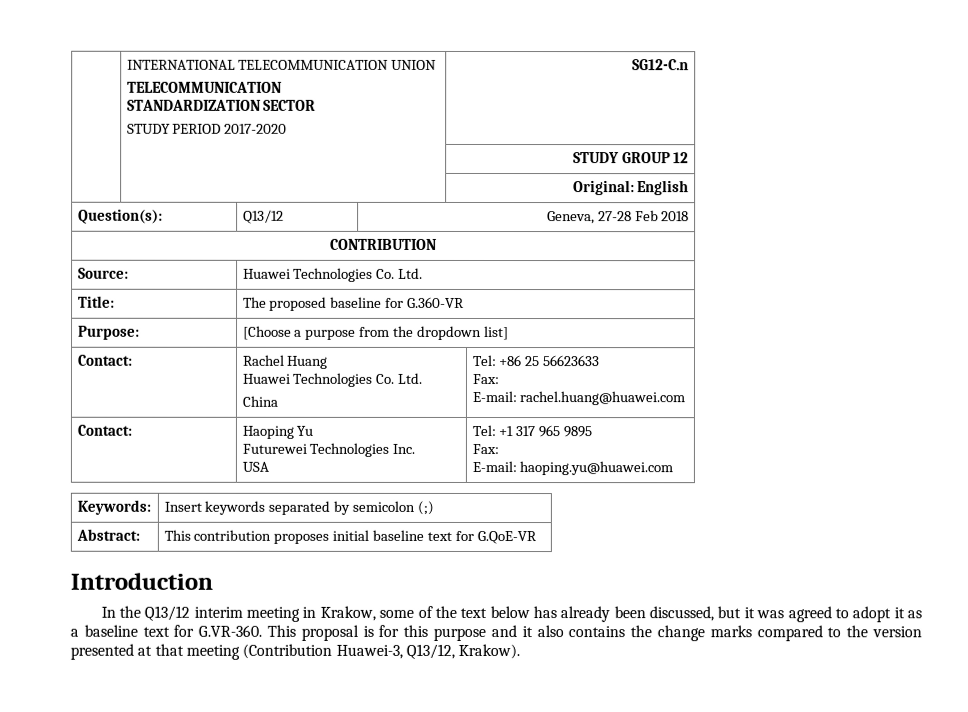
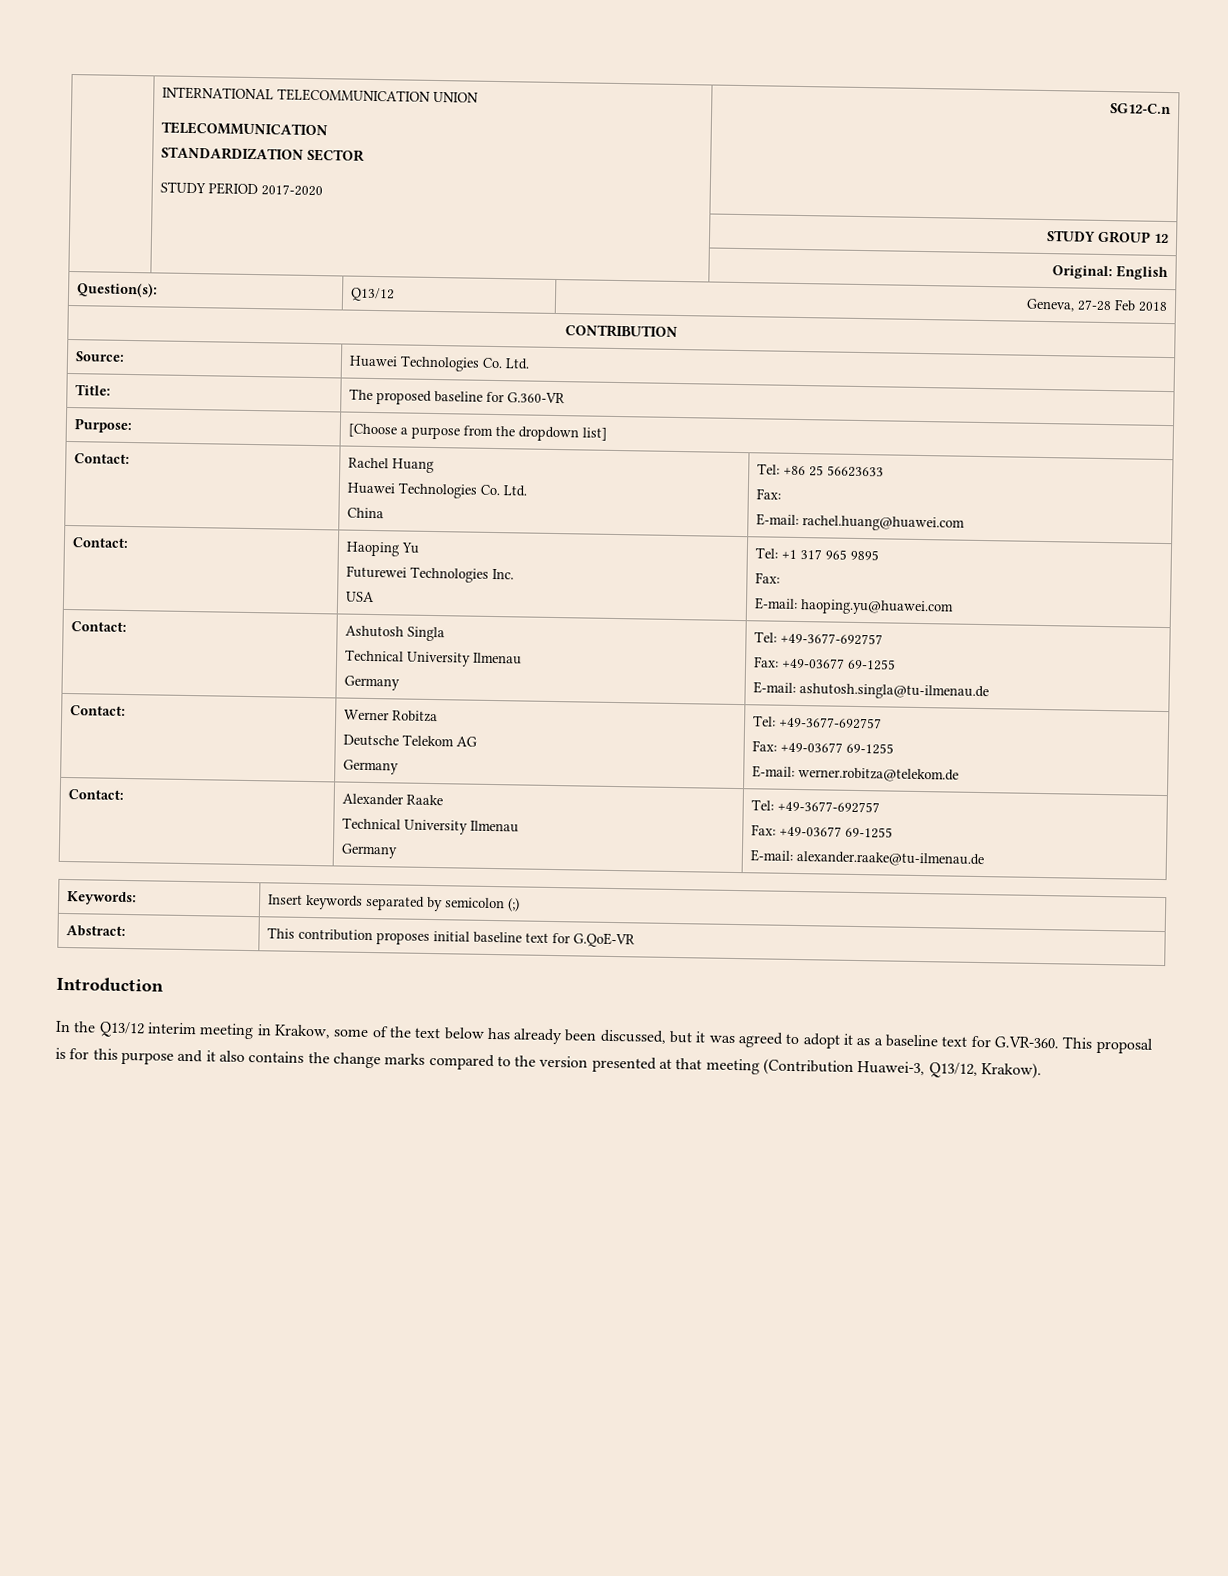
+ Contact: | Ashutosh Singla
+ Technical University Ilmenau
+ Germany | Tel: +49-3677-692757
+ Fax: +49-03677 69-1255
+ E-mail: ashutosh.singla@tu-ilmenau.de
+ Contact: | Werner Robitza
+ Deutsche Telekom AG
+ Germany | Tel: +49-3677-692757
+ Fax: +49-03677 69-1255
+ E-mail: werner.robitza@telekom.de
+ Contact: | Alexander Raake
+ Technical University Ilmenau
+ Germany | Tel: +49-3677-692757
+ Fax: +49-03677 69-1255
+ E-mail: alexander.raake@tu-ilmenau.de

